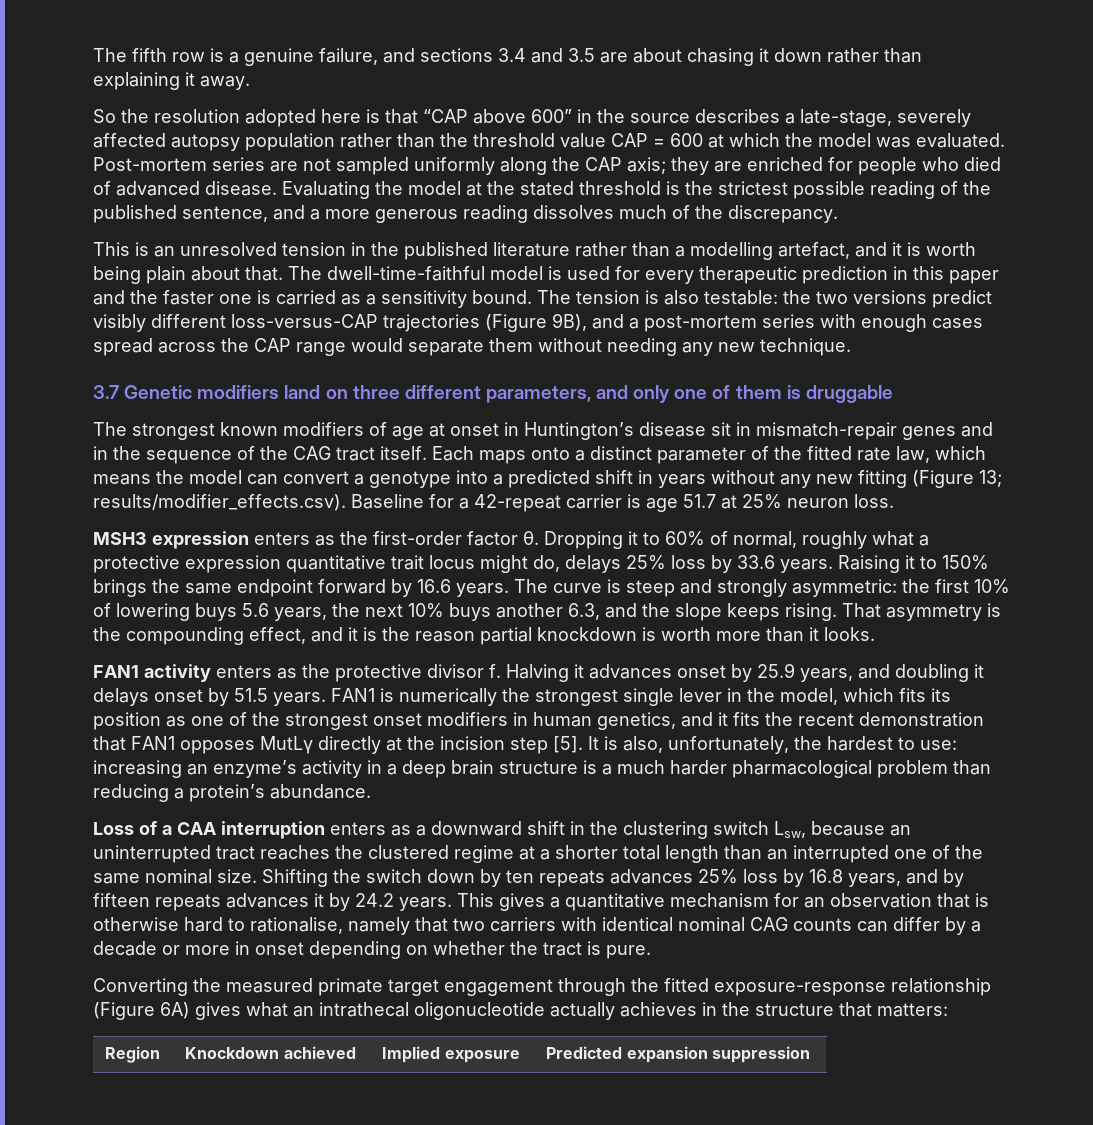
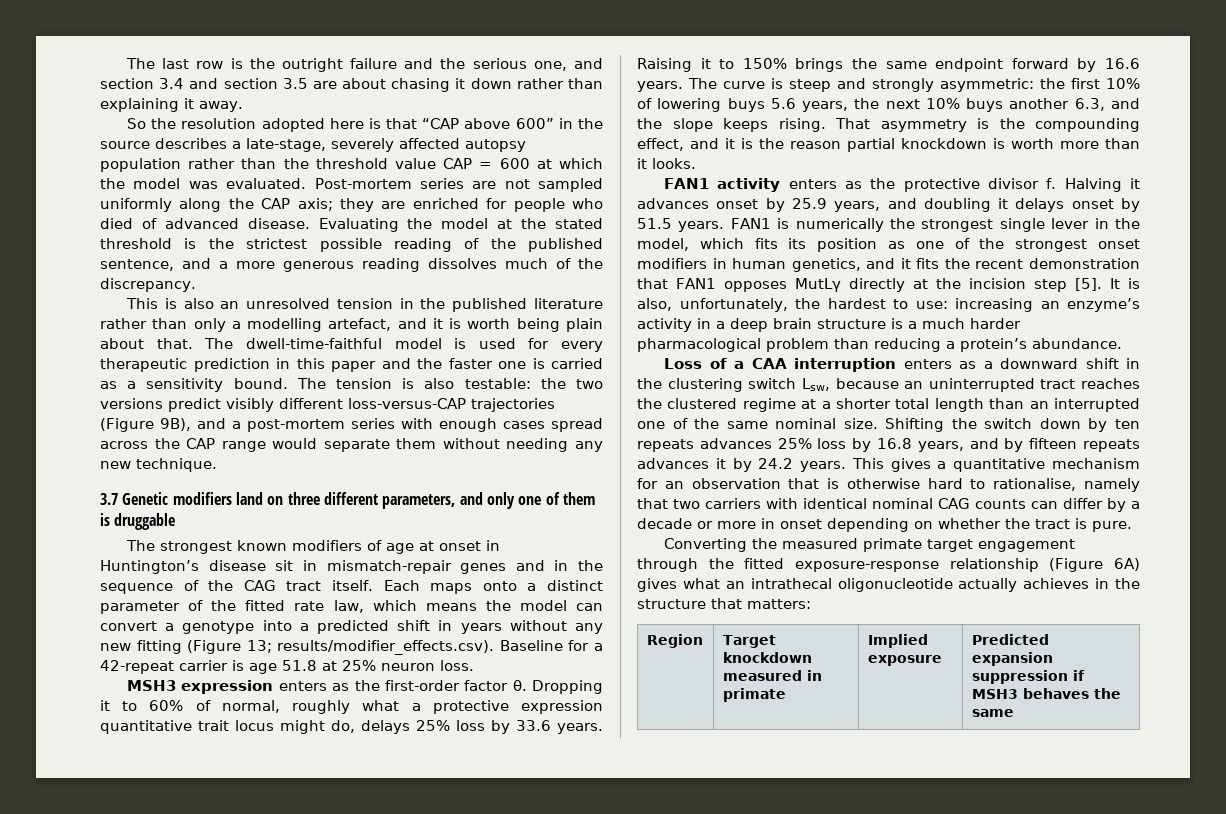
- The fifth row is a genuine failure, and sections 3.4 and 3.5 are about chasing it down rather than explaining it away.
+ The last row is the outright failure and the serious one, and section 3.4 and section 3.5 are about chasing it down rather than explaining it away.
- This is an unresolved tension in the published literature rather than a modelling artefact, and it is worth being plain about that.
+ This is also an unresolved tension in the published literature rather than only a modelling artefact, and it is worth being plain about that.
- Each maps onto a distinct parameter of the fitted rate law, which means the model can convert a genotype into a predicted shift in years without any new fitting (Figure 13; results/modifier_effects.csv). Baseline for a 42-repeat carrier is age 51.7 at 25% neuron loss.
+ Each maps onto a distinct parameter of the fitted rate law, which means the model can convert a genotype into a predicted shift in years without any new fitting (Figure 13; results/modifier_effects.csv). Baseline for a 42-repeat carrier is age 51.8 at 25% neuron loss.
- Region | Knockdown achieved | Implied exposure | Predicted expansion suppression
+ Region | Target knockdown measured in primate | Implied exposure | Predicted expansion suppression if MSH3 behaves the same

